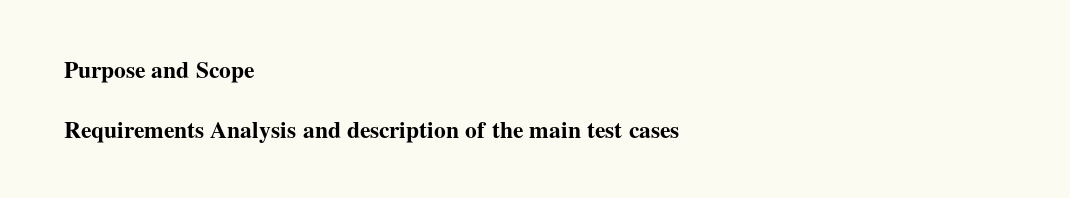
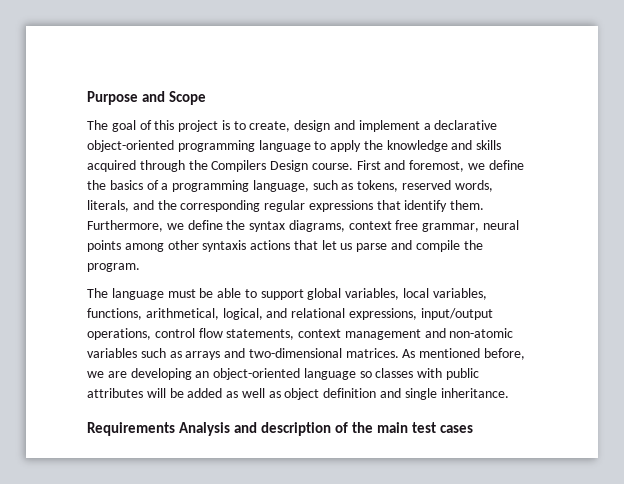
+ The goal of this project is to create, design and implement a declarative object-oriented programming language to apply the knowledge and skills acquired through the Compilers Design course. First and foremost, we define the basics of a programming language, such as tokens, reserved words, literals, and the corresponding regular expressions that identify them. Furthermore, we define the syntax diagrams, context free grammar, neural points among other syntaxis actions that let us parse and compile the program.
+ The language must be able to support global variables, local variables, functions, arithmetical, logical, and relational expressions, input/output operations, control flow statements, context management and non-atomic variables such as arrays and two-dimensional matrices. As mentioned before, we are developing an object-oriented language so classes with public attributes will be added as well as object definition and single inheritance.

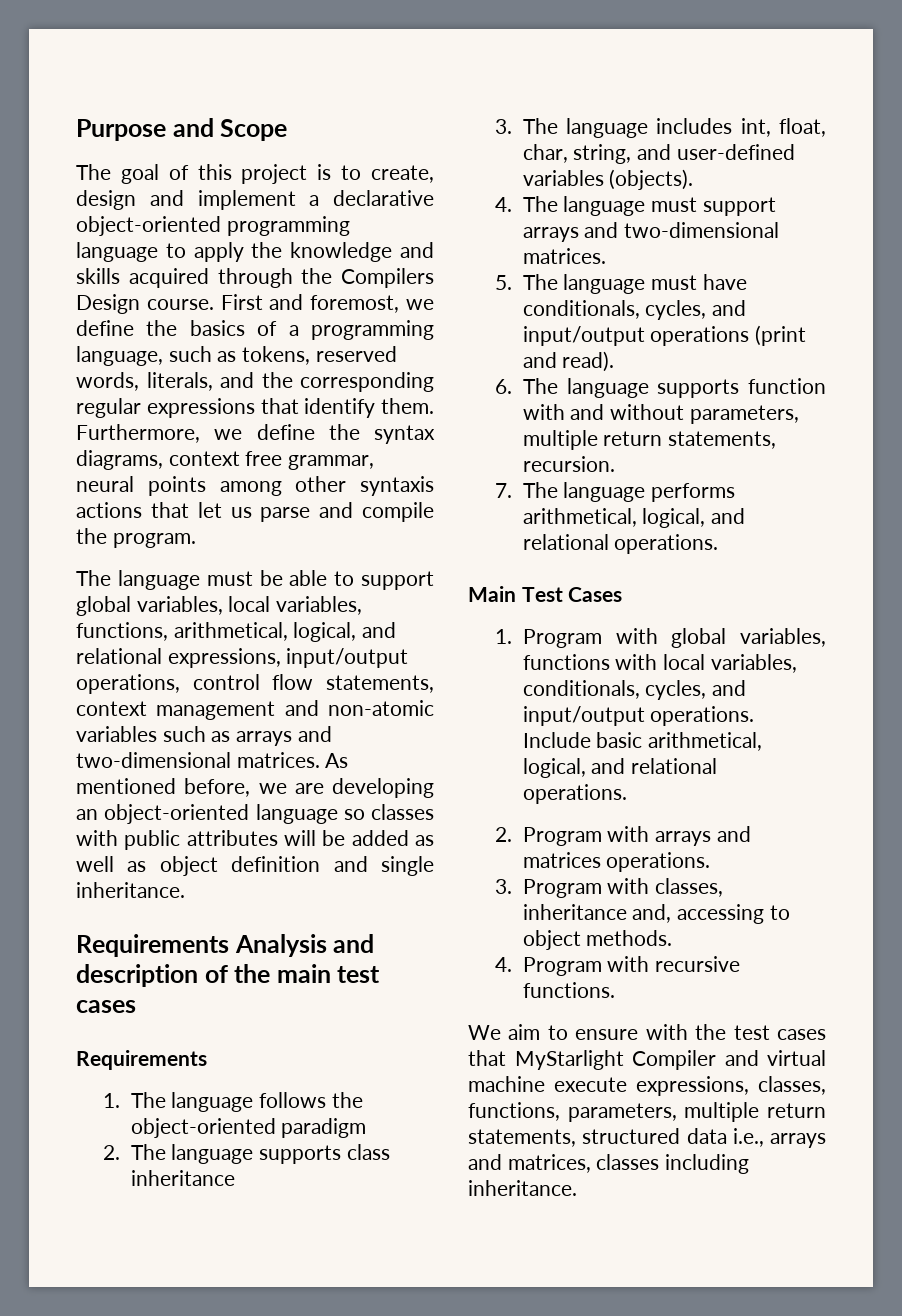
  Requirements Analysis and description of the main test cases
+ Requirements
+ 1. The language follows the object-oriented paradigm
+ 2. The language supports class inheritance
+ 3. The language includes int, float, char, string, and user-defined variables (objects).
+ 4. The language must support arrays and two-dimensional matrices.
+ 5. The language must have conditionals, cycles, and input/output operations (print and read).
+ 6. The language supports function with and without parameters, multiple return statements, recursion.
+ 7. The language performs arithmetical, logical, and relational operations.
+ Main Test Cases
+ 1. Program with global variables, functions with local variables, conditionals, cycles, and input/output operations. Include basic arithmetical, logical, and relational operations.
+ 2. Program with arrays and matrices operations.
+ 3. Program with classes, inheritance and, accessing to object methods.
+ 4. Program with recursive functions.
+ We aim to ensure with the test cases that MyStarlight Compiler and virtual machine execute expressions, classes, functions, parameters, multiple return statements, structured data i.e., arrays and matrices, classes including inheritance.

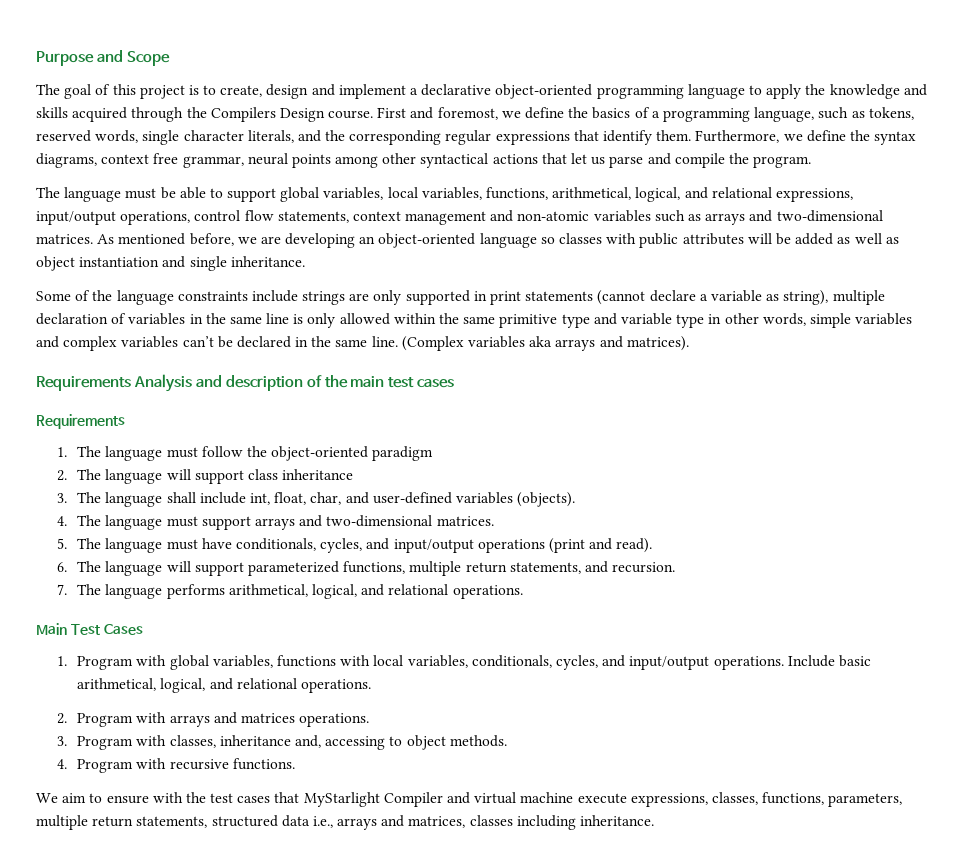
- First and foremost, we define the basics of a programming language, such as tokens, reserved words, literals, and the corresponding regular expressions that identify them.
+ First and foremost, we define the basics of a programming language, such as tokens, reserved words, single character literals, and the corresponding regular expressions that identify them.
- Furthermore, we define the syntax diagrams, context free grammar, neural points among other syntaxis actions that let us parse and compile the program.
+ Furthermore, we define the syntax diagrams, context free grammar, neural points among other syntactical actions that let us parse and compile the program.
- As mentioned before, we are developing an object-oriented language so classes with public attributes will be added as well as object definition and single inheritance.
+ As mentioned before, we are developing an object-oriented language so classes with public attributes will be added as well as object instantiation and single inheritance.
+ Some of the language constraints include strings are only supported in print statements (cannot declare a variable as string), multiple declaration of variables in the same line is only allowed within the same primitive type and variable type in other words, simple variables and complex variables can’t be declared in the same line. (Complex variables aka arrays and matrices).
- 1. The language follows the object-oriented paradigm
+ 1. The language must follow the object-oriented paradigm
- 2. The language supports class inheritance
+ 2. The language will support class inheritance
- 3. The language includes int, float, char, string, and user-defined variables (objects).
+ 3. The language shall include int, float, char, and user-defined variables (objects).
- 6. The language supports function with and without parameters, multiple return statements, recursion.
+ 6. The language will support parameterized functions, multiple return statements, and recursion.

